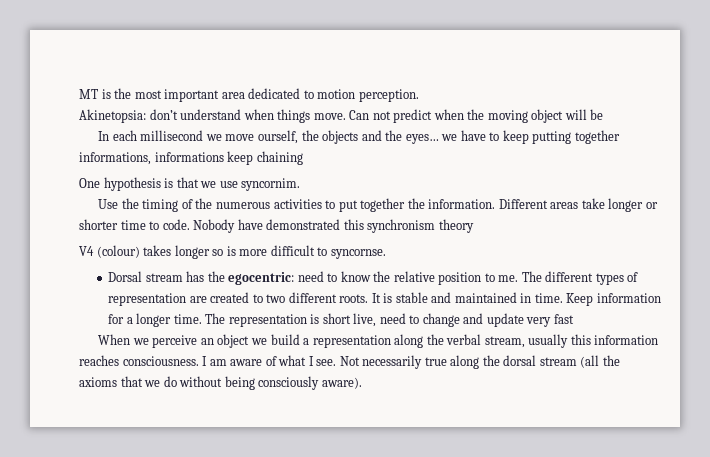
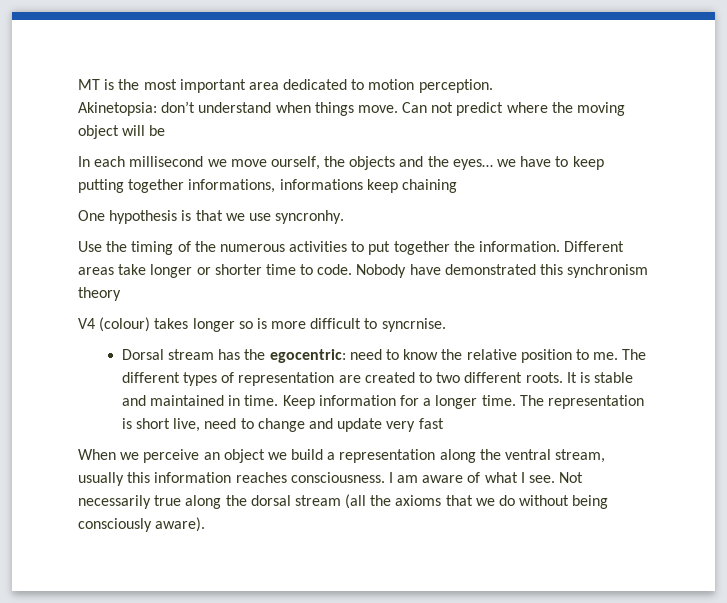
- Can not predict when the moving object will be
+ Can not predict where the moving object will be
- One hypothesis is that we use syncornim.
+ One hypothesis is that we use syncronhy.
- V4 (colour) takes longer so is more difficult to syncornse.
+ V4 (colour) takes longer so is more difficult to syncrnise.
- When we perceive an object we build a representation along the verbal stream, usually this information reaches consciousness.
+ When we perceive an object we build a representation along the ventral stream, usually this information reaches consciousness.

